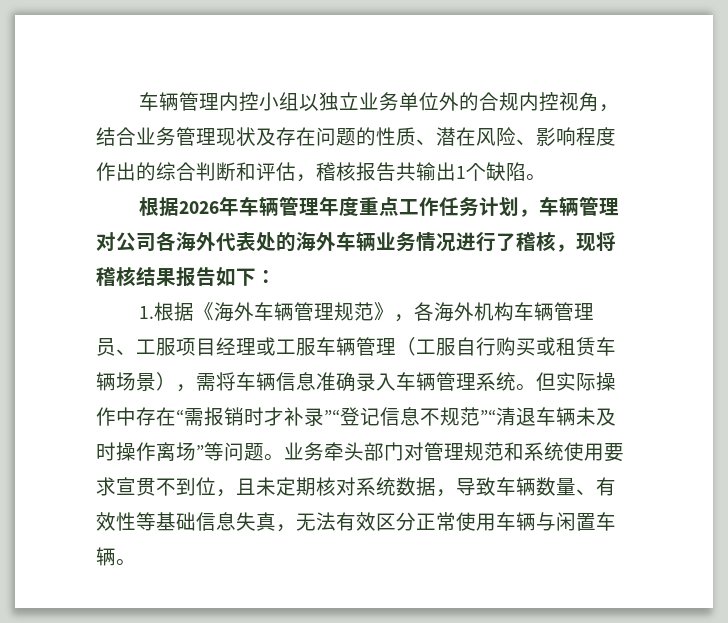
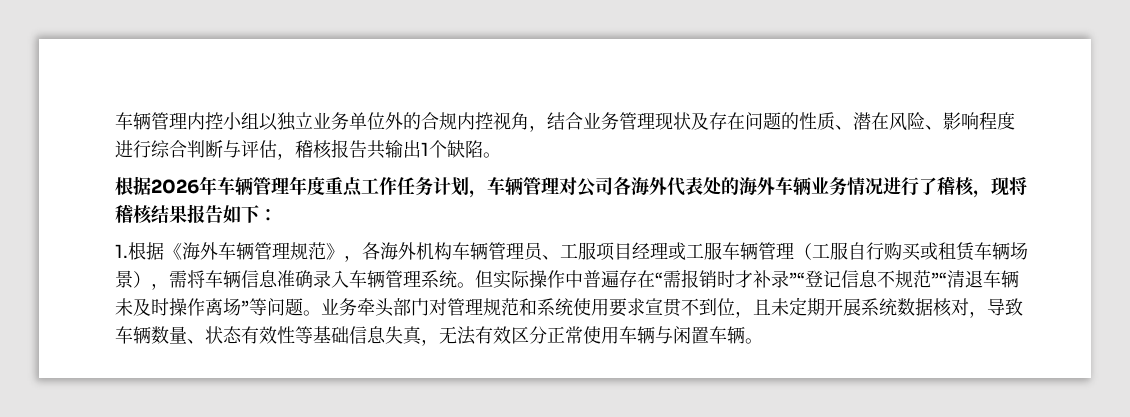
- 车辆管理内控小组以独立业务单位外的合规内控视角，结合业务管理现状及存在问题的性质、潜在风险、影响程度作出的综合判断和评估，稽核报告共输出1个缺陷。
+ 车辆管理内控小组以独立业务单位外的合规内控视角，结合业务管理现状及存在问题的性质、潜在风险、影响程度进行综合判断与评估，稽核报告共输出1个缺陷。
- 但实际操作中存在“需报销时才补录”“登记信息不规范”“清退车辆未及时操作离场”等问题。
+ 但实际操作中普遍存在“需报销时才补录”“登记信息不规范”“清退车辆未及时操作离场”等问题。
- 业务牵头部门对管理规范和系统使用要求宣贯不到位，且未定期核对系统数据，导致车辆数量、有效性等基础信息失真，无法有效区分正常使用车辆与闲置车辆。
+ 业务牵头部门对管理规范和系统使用要求宣贯不到位，且未定期开展系统数据核对，导致车辆数量、状态有效性等基础信息失真，无法有效区分正常使用车辆与闲置车辆。

